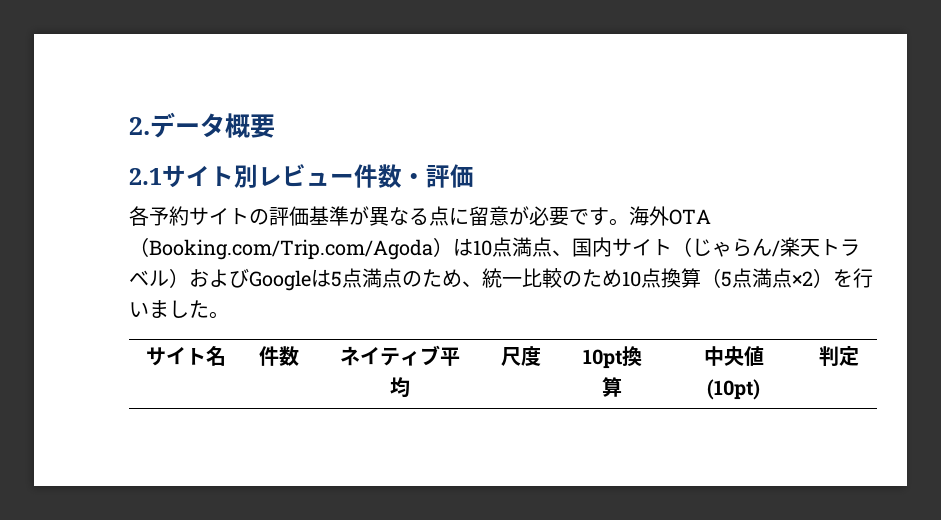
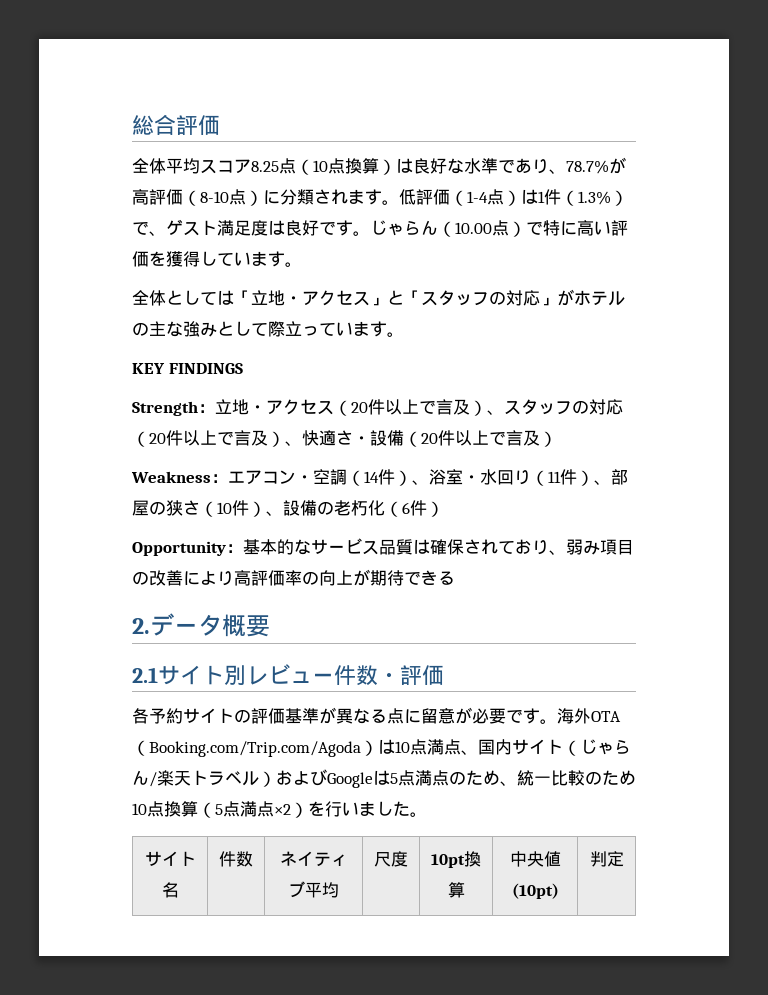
+ 総合評価
+ 全体平均スコア8.25点（10点換算）は良好な水準であり、78.7%が高評価（8-10点）に分類されます。低評価（1-4点）は1件（1.3%）で、ゲスト満足度は良好です。じゃらん（10.00点）で特に高い評価を獲得しています。
+ 全体としては「立地・アクセス」と「スタッフの対応」がホテルの主な強みとして際立っています。
+ KEY FINDINGS
+ Strength：立地・アクセス（20件以上で言及）、スタッフの対応（20件以上で言及）、快適さ・設備（20件以上で言及）
+ Weakness：エアコン・空調（14件）、浴室・水回り（11件）、部屋の狭さ（10件）、設備の老朽化（6件）
+ Opportunity：基本的なサービス品質は確保されており、弱み項目の改善により高評価率の向上が期待できる

